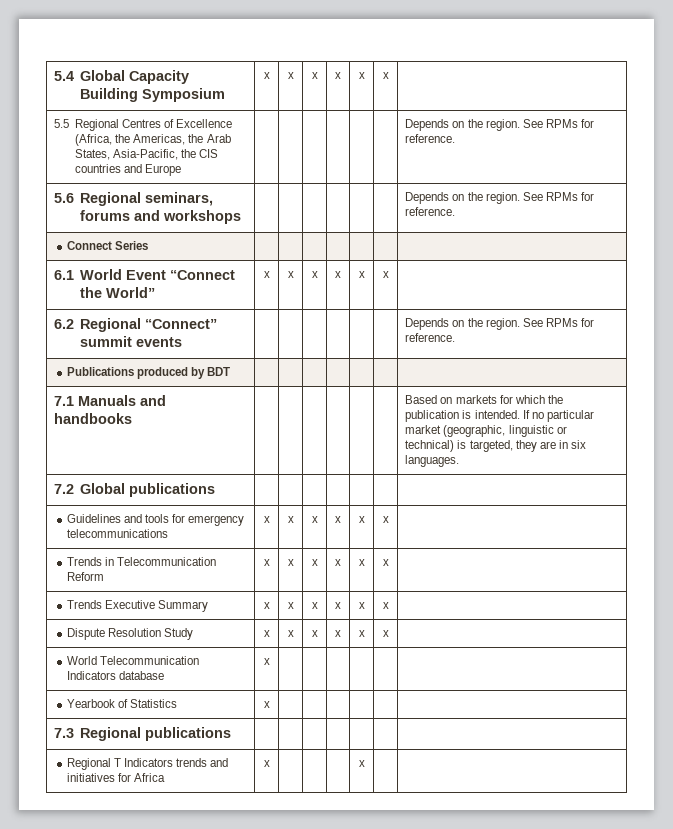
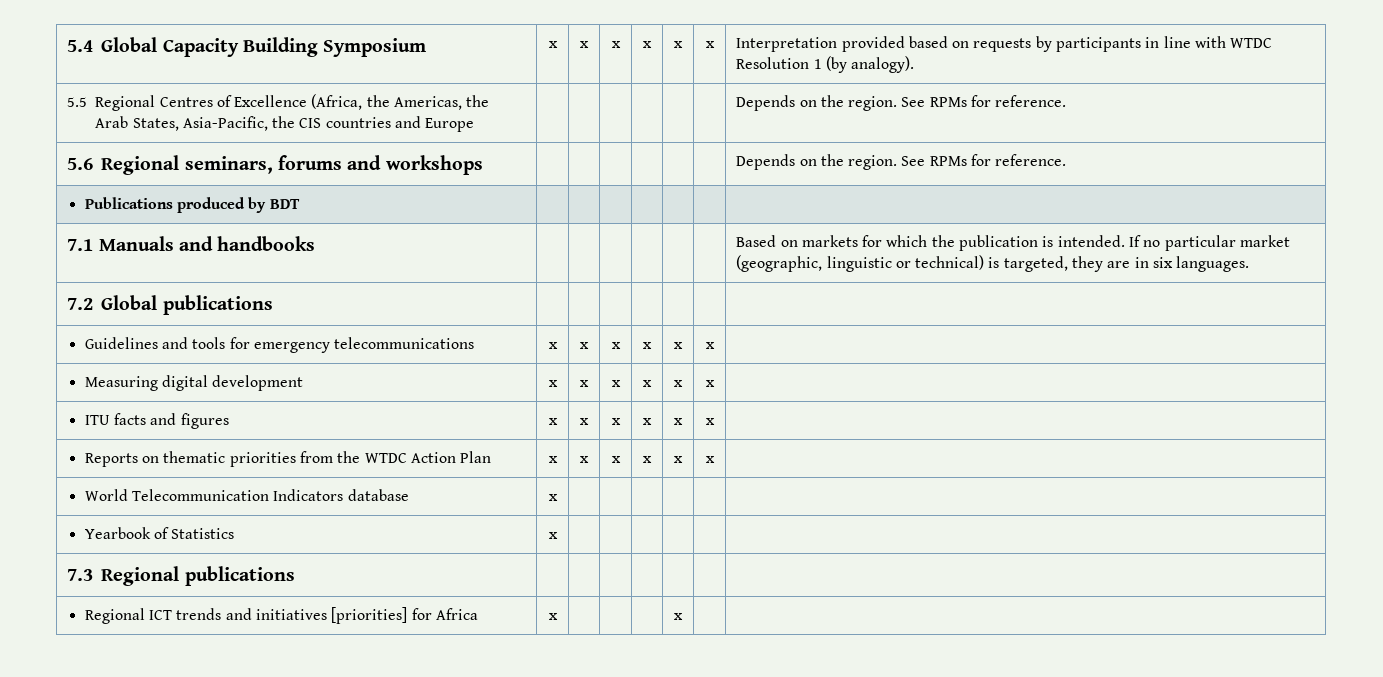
- 5.4 Global Capacity Building Symposium | x | x | x | x | x | x |
+ 5.4 Global Capacity Building Symposium | x | x | x | x | x | x | Interpretation provided based on requests by participants in line with WTDC Resolution 1 (by analogy).
- Connect Series | | | | | | |
- 6.1 World Event “Connect the World” | x | x | x | x | x | x |
- 6.2 Regional “Connect” summit events | | | | | | | Depends on the region. See RPMs for reference.
- Trends in Telecommunication Reform | x | x | x | x | x | x |
- Trends Executive Summary | x | x | x | x | x | x |
- Dispute Resolution Study | x | x | x | x | x | x |
+ Measuring digital development | x | x | x | x | x | x |
+ ITU facts and figures | x | x | x | x | x | x |
+ Reports on thematic priorities from the WTDC Action Plan | x | x | x | x | x | x |
- Regional T Indicators trends and initiatives for Africa | x | | | | x | |
+ Regional ICT trends and initiatives [priorities] for Africa | x | | | | x | |

